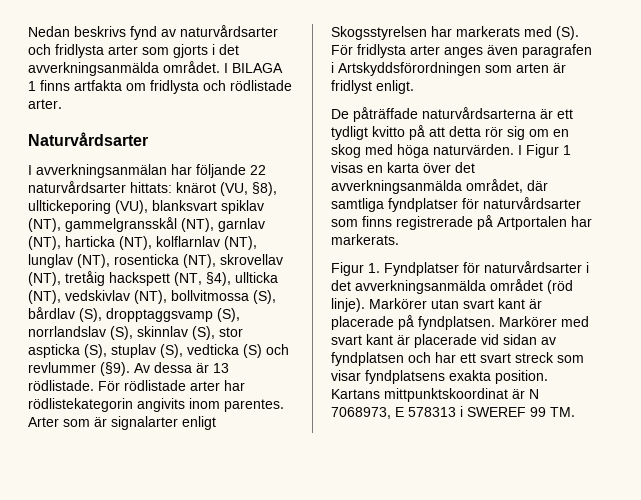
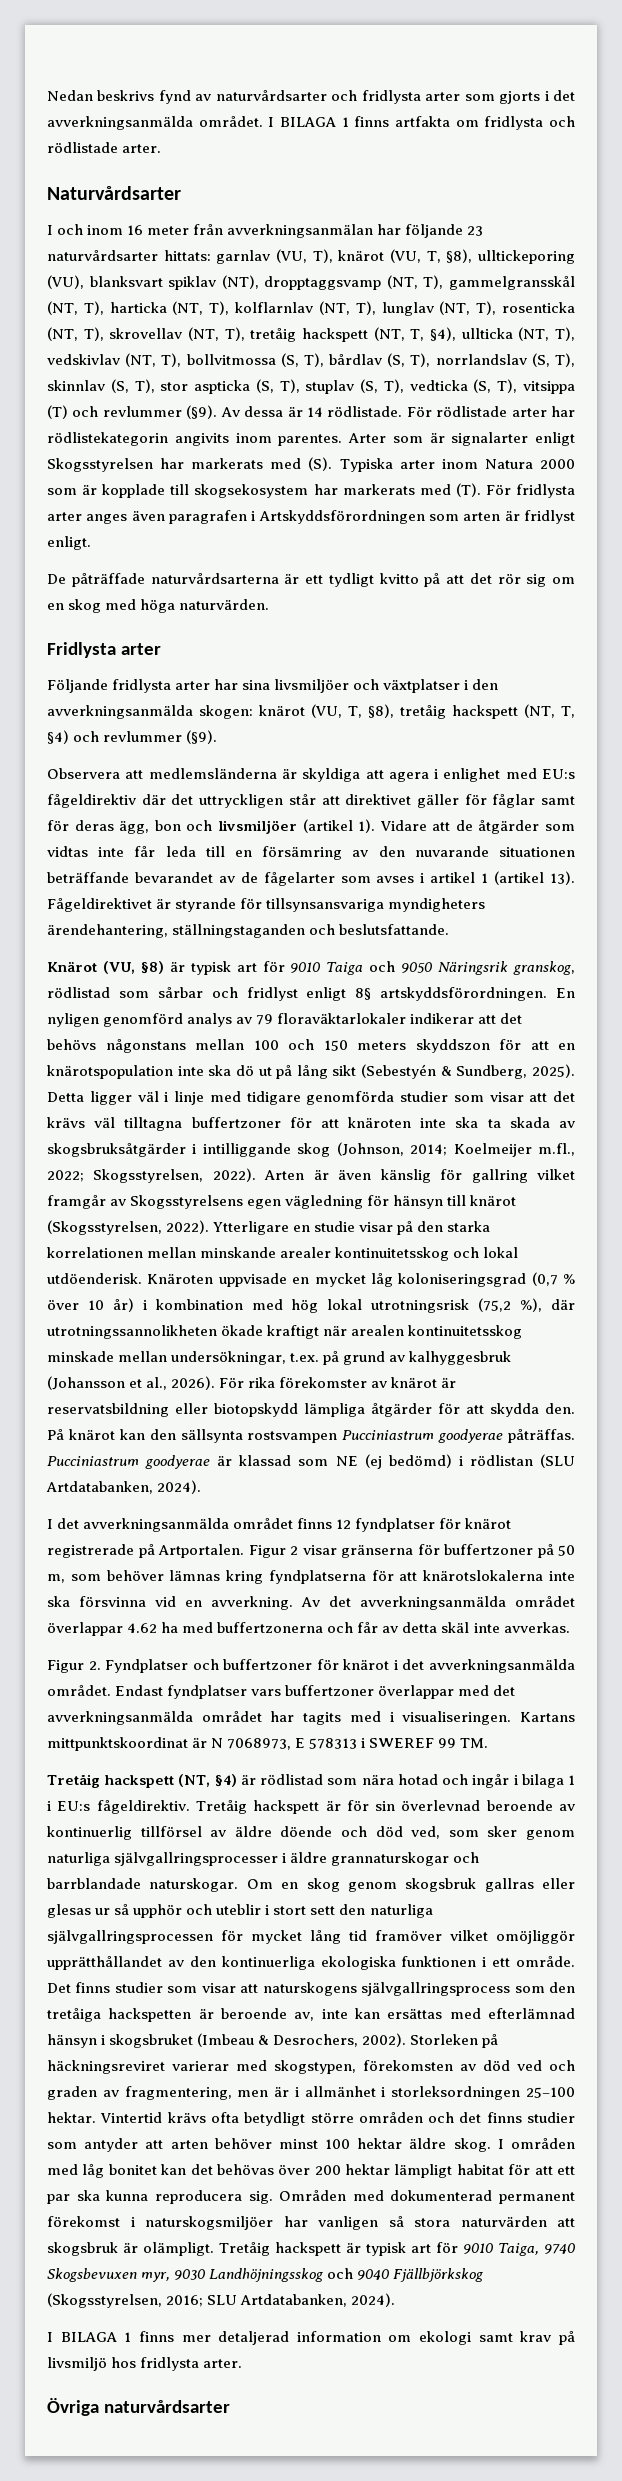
- I avverkningsanmälan har följande 22 naturvårdsarter hittats: knärot (VU, §8), ulltickeporing (VU), blanksvart spiklav (NT), gammelgransskål (NT), garnlav (NT), harticka (NT), kolflarnlav (NT), lunglav (NT), rosenticka (NT), skrovellav (NT), tretåig hackspett (NT, §4), ullticka (NT), vedskivlav (NT), bollvitmossa (S), bårdlav (S), dropptaggsvamp (S), norrlandslav (S), skinnlav (S), stor aspticka (S), stuplav (S), vedticka (S) och revlummer (§9).
+ I och inom 16 meter från avverkningsanmälan har följande 23 naturvårdsarter hittats: garnlav (VU, T), knärot (VU, T, §8), ulltickeporing (VU), blanksvart spiklav (NT), dropptaggsvamp (NT, T), gammelgransskål (NT, T), harticka (NT, T), kolflarnlav (NT, T), lunglav (NT, T), rosenticka (NT, T), skrovellav (NT, T), tretåig hackspett (NT, T, §4), ullticka (NT, T), vedskivlav (NT, T), bollvitmossa (S, T), bårdlav (S, T), norrlandslav (S, T), skinnlav (S, T), stor aspticka (S, T), stuplav (S, T), vedticka (S, T), vitsippa (T) och revlummer (§9).
- Av dessa är 13 rödlistade.
+ Av dessa är 14 rödlistade.
- Arter som är signalarter enligt Skogsstyrelsen har markerats med (S). För fridlysta arter anges även paragrafen i Artskyddsförordningen som arten är fridlyst enligt.
+ Arter som är signalarter enligt Skogsstyrelsen har markerats med (S). Typiska arter inom Natura 2000 som är kopplade till skogsekosystem har markerats med (T). För fridlysta arter anges även paragrafen i Artskyddsförordningen som arten är fridlyst enligt.
- De påträffade naturvårdsarterna är ett tydligt kvitto på att detta rör sig om en skog med höga naturvärden. I Figur 1 visas en karta över det avverkningsanmälda området, där samtliga fyndplatser för naturvårdsarter som finns registrerade på Artportalen har markerats.
- Figur 1. Fyndplatser för naturvårdsarter i det avverkningsanmälda området (röd linje). Markörer utan svart kant är placerade på fyndplatsen. Markörer med svart kant är placerade vid sidan av fyndplatsen och har ett svart streck som visar fyndplatsens exakta position.
+ De påträffade naturvårdsarterna är ett tydligt kvitto på att det rör sig om en skog med höga naturvärden.
+ Fridlysta arter
+ Följande fridlysta arter har sina livsmiljöer och växtplatser i den avverkningsanmälda skogen: knärot (VU, T, §8), tretåig hackspett (NT, T, §4) och revlummer (§9).
+ Observera att medlemsländerna är skyldiga att agera i enlighet med EU:s fågeldirektiv där det uttryckligen står att direktivet gäller för fåglar samt för deras ägg, bon och livsmiljöer (artikel 1). Vidare att de åtgärder som vidtas inte får leda till en försämring av den nuvarande situationen beträffande bevarandet av de fågelarter som avses i artikel 1 (artikel 13). Fågeldirektivet är styrande för tillsynsansvariga myndigheters ärendehantering, ställningstaganden och beslutsfattande.
+ Knärot (VU, §8) är typisk art för 9010 Taiga och 9050 Näringsrik granskog, rödlistad som sårbar och fridlyst enligt 8§ artskyddsförordningen. En nyligen genomförd analys av 79 floraväktarlokaler indikerar att det behövs någonstans mellan 100 och 150 meters skyddszon för att en knärotspopulation inte ska dö ut på lång sikt (Sebestyén & Sundberg, 2025). Detta ligger väl i linje med tidigare genomförda studier som visar att det krävs väl tilltagna buffertzoner för att knäroten inte ska ta skada av skogsbruksåtgärder i intilliggande skog (Johnson, 2014; Koelmeijer m.fl., 2022; Skogsstyrelsen, 2022). Arten är även känslig för gallring vilket framgår av Skogsstyrelsens egen vägledning för hänsyn till knärot (Skogsstyrelsen, 2022). Ytterligare en studie visar på den starka korrelationen mellan minskande arealer kontinuitetsskog och lokal utdöenderisk. Knäroten uppvisade en mycket låg koloniseringsgrad (0,7 % över 10 år) i kombination med hög lokal utrotningsrisk (75,2 %), där utrotningssannolikheten ökade kraftigt när arealen kontinuitetsskog minskade mellan undersökningar, t.ex. på grund av kalhyggesbruk (Johansson et al., 2026). För rika förekomster av knärot är reservatsbildning eller biotopskydd lämpliga åtgärder för att skydda den. På knärot kan den sällsynta rostsvampen Pucciniastrum goodyerae påträffas. Pucciniastrum goodyerae är klassad som NE (ej bedömd) i rödlistan (SLU Artdatabanken, 2024).
+ I det avverkningsanmälda området finns 12 fyndplatser för knärot registrerade på Artportalen. Figur 2 visar gränserna för buffertzoner på 50 m, som behöver lämnas kring fyndplatserna för att knärotslokalerna inte ska försvinna vid en avverkning. Av det avverkningsanmälda området överlappar 4.62 ha med buffertzonerna och får av detta skäl inte avverkas.
+ Figur 2. Fyndplatser och buffertzoner för knärot i det avverkningsanmälda området. Endast fyndplatser vars buffertzoner överlappar med det avverkningsanmälda området har tagits med i visualiseringen.
+ Tretåig hackspett (NT, §4) är rödlistad som nära hotad och ingår i bilaga 1 i EU:s fågeldirektiv. Tretåig hackspett är för sin överlevnad beroende av kontinuerlig tillförsel av äldre döende och död ved, som sker genom naturliga självgallringsprocesser i äldre grannaturskogar och barrblandade naturskogar. Om en skog genom skogsbruk gallras eller glesas ur så upphör och uteblir i stort sett den naturliga självgallringsprocessen för mycket lång tid framöver vilket omöjliggör upprätthållandet av den kontinuerliga ekologiska funktionen i ett område. Det finns studier som visar att naturskogens självgallringsprocess som den tretåiga hackspetten är beroende av, inte kan ersättas med efterlämnad hänsyn i skogsbruket (Imbeau & Desrochers, 2002). Storleken på häckningsreviret varierar med skogstypen, förekomsten av död ved och graden av fragmentering, men är i allmänhet i storleksordningen 25–100 hektar. Vintertid krävs ofta betydligt större områden och det finns studier som antyder att arten behöver minst 100 hektar äldre skog. I områden med låg bonitet kan det behövas över 200 hektar lämpligt habitat för att ett par ska kunna reproducera sig. Områden med dokumenterad permanent förekomst i naturskogsmiljöer har vanligen så stora naturvärden att skogsbruk är olämpligt. Tretåig hackspett är typisk art för 9010 Taiga, 9740 Skogsbevuxen myr, 9030 Landhöjningsskog och 9040 Fjällbjörkskog (Skogsstyrelsen, 2016; SLU Artdatabanken, 2024).
+ I BILAGA 1 finns mer detaljerad information om ekologi samt krav på livsmiljö hos fridlysta arter.
+ Övriga naturvårdsarter

